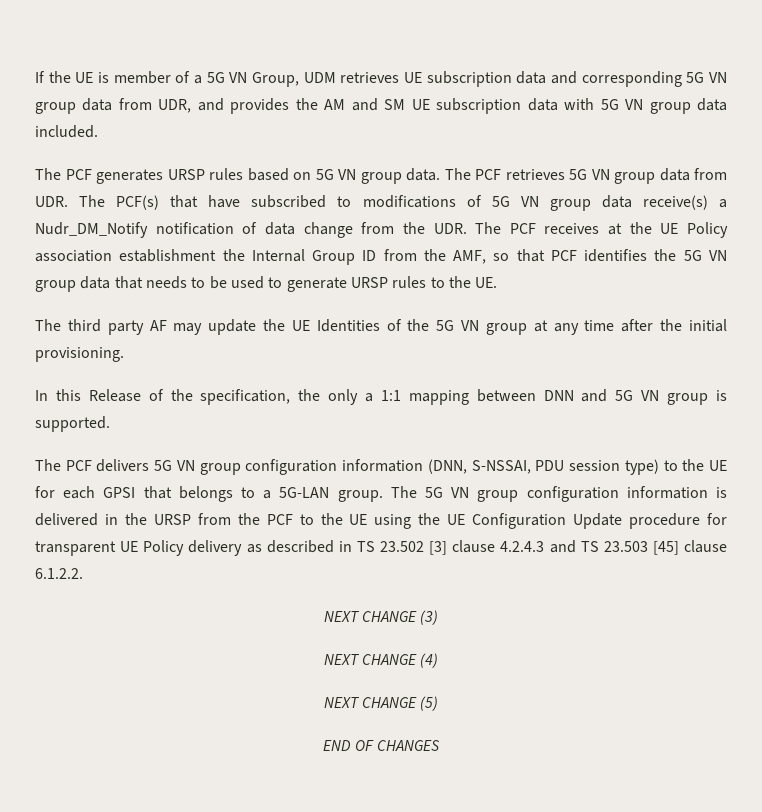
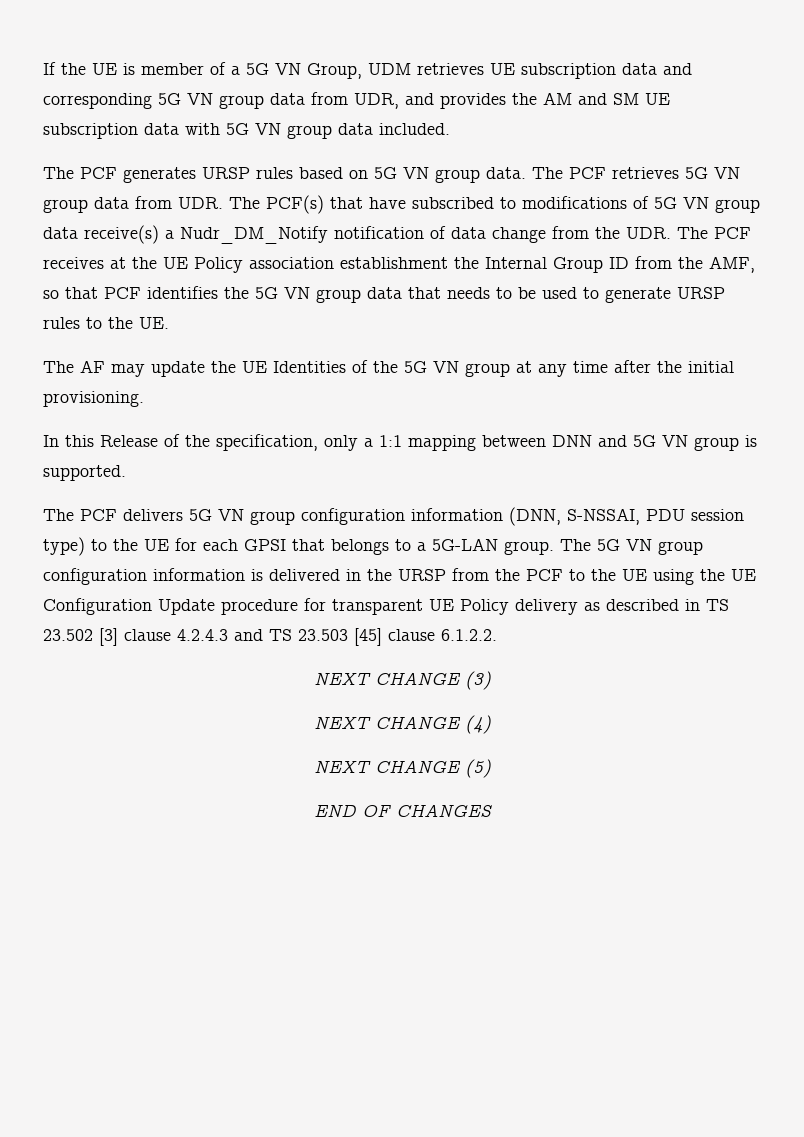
- The third party AF may update the UE Identities of the 5G VN group at any time after the initial provisioning.
+ The AF may update the UE Identities of the 5G VN group at any time after the initial provisioning.
- In this Release of the specification, the only a 1:1 mapping between DNN and 5G VN group is supported.
+ In this Release of the specification, only a 1:1 mapping between DNN and 5G VN group is supported.

